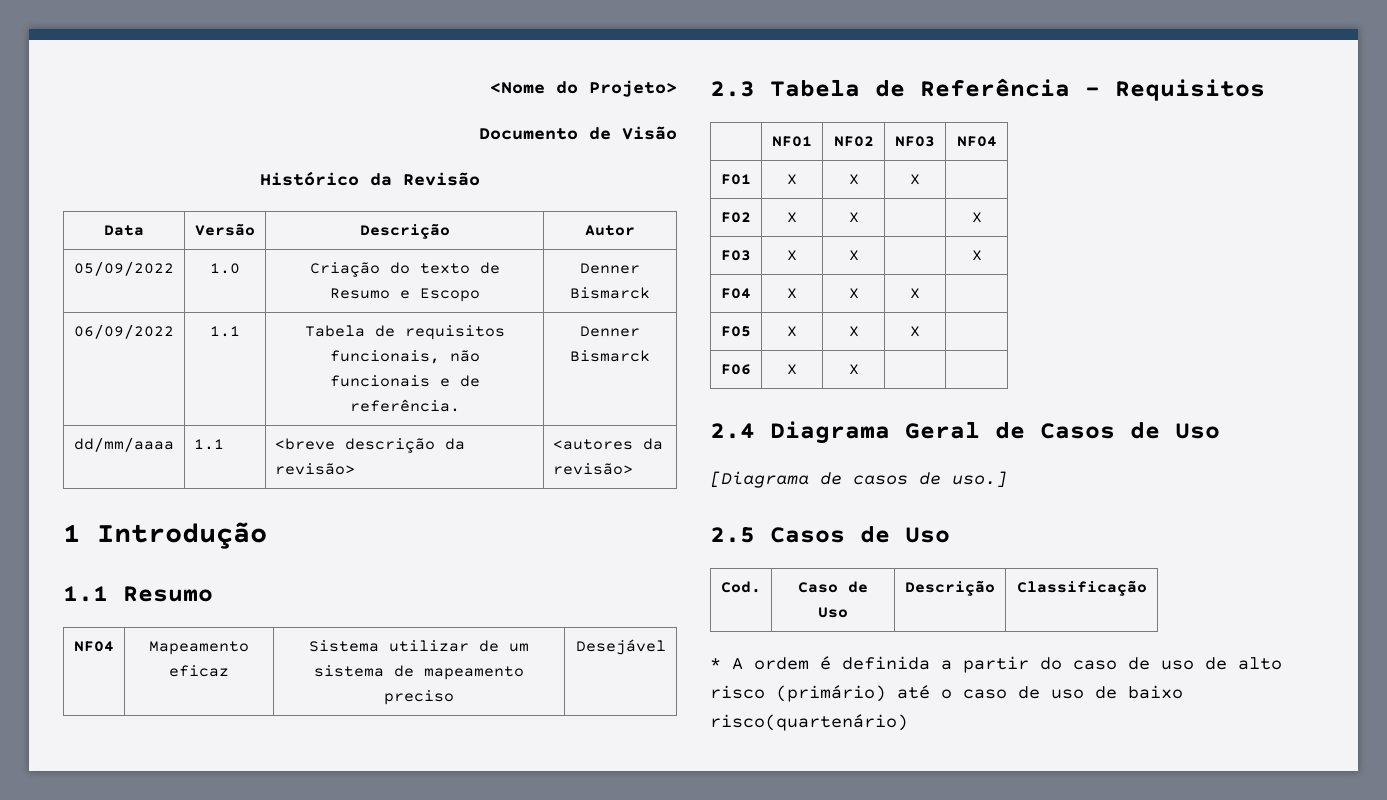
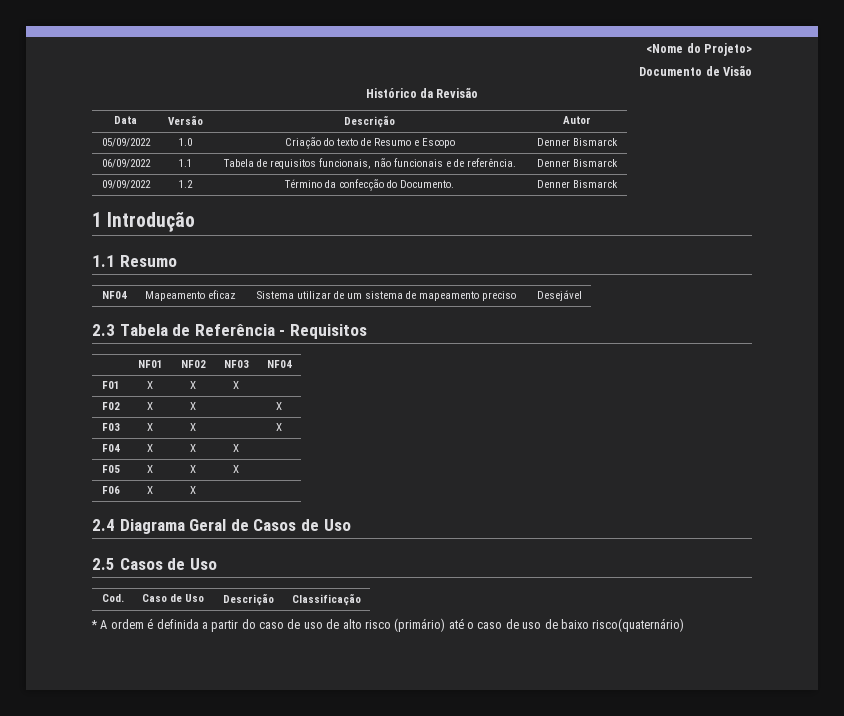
- dd/mm/aaaa | 1.1 | <breve descrição da revisão> | <autores da revisão>
+ 09/09/2022 | 1.2 | Término da confecção do Documento. | Denner Bismarck
- [Diagrama de casos de uso.]
- * A ordem é definida a partir do caso de uso de alto risco (primário) até o caso de uso de baixo risco(quartenário)
+ * A ordem é definida a partir do caso de uso de alto risco (primário) até o caso de uso de baixo risco(quaternário)

